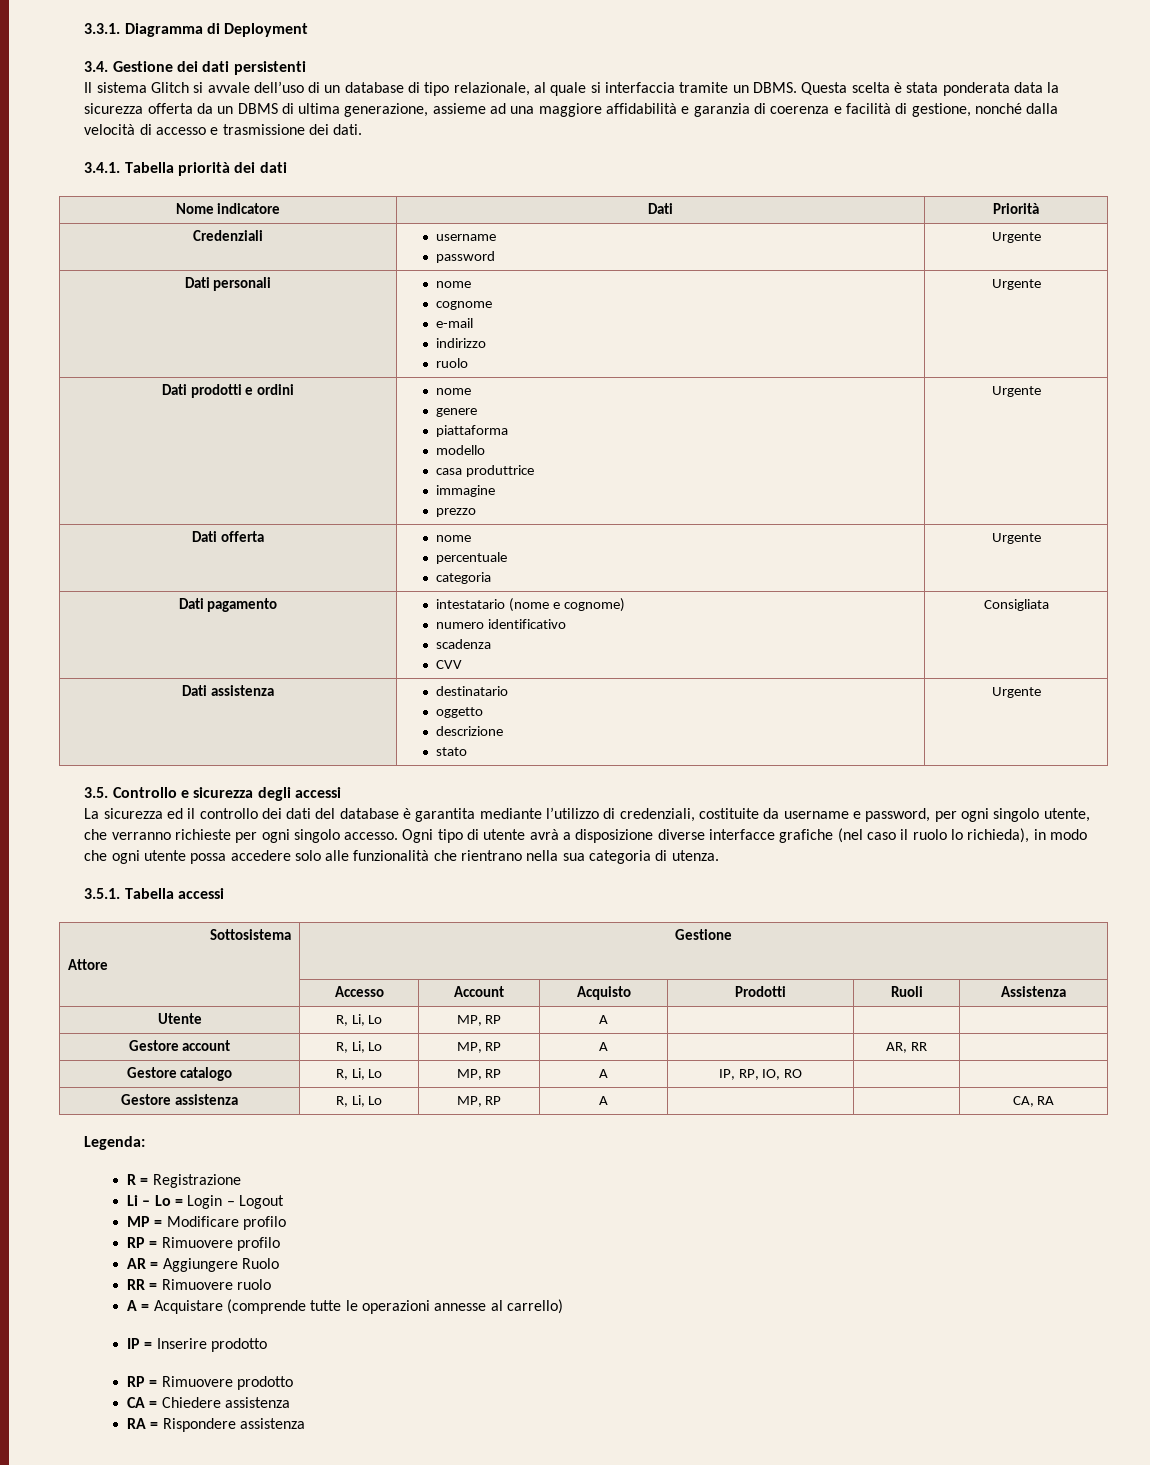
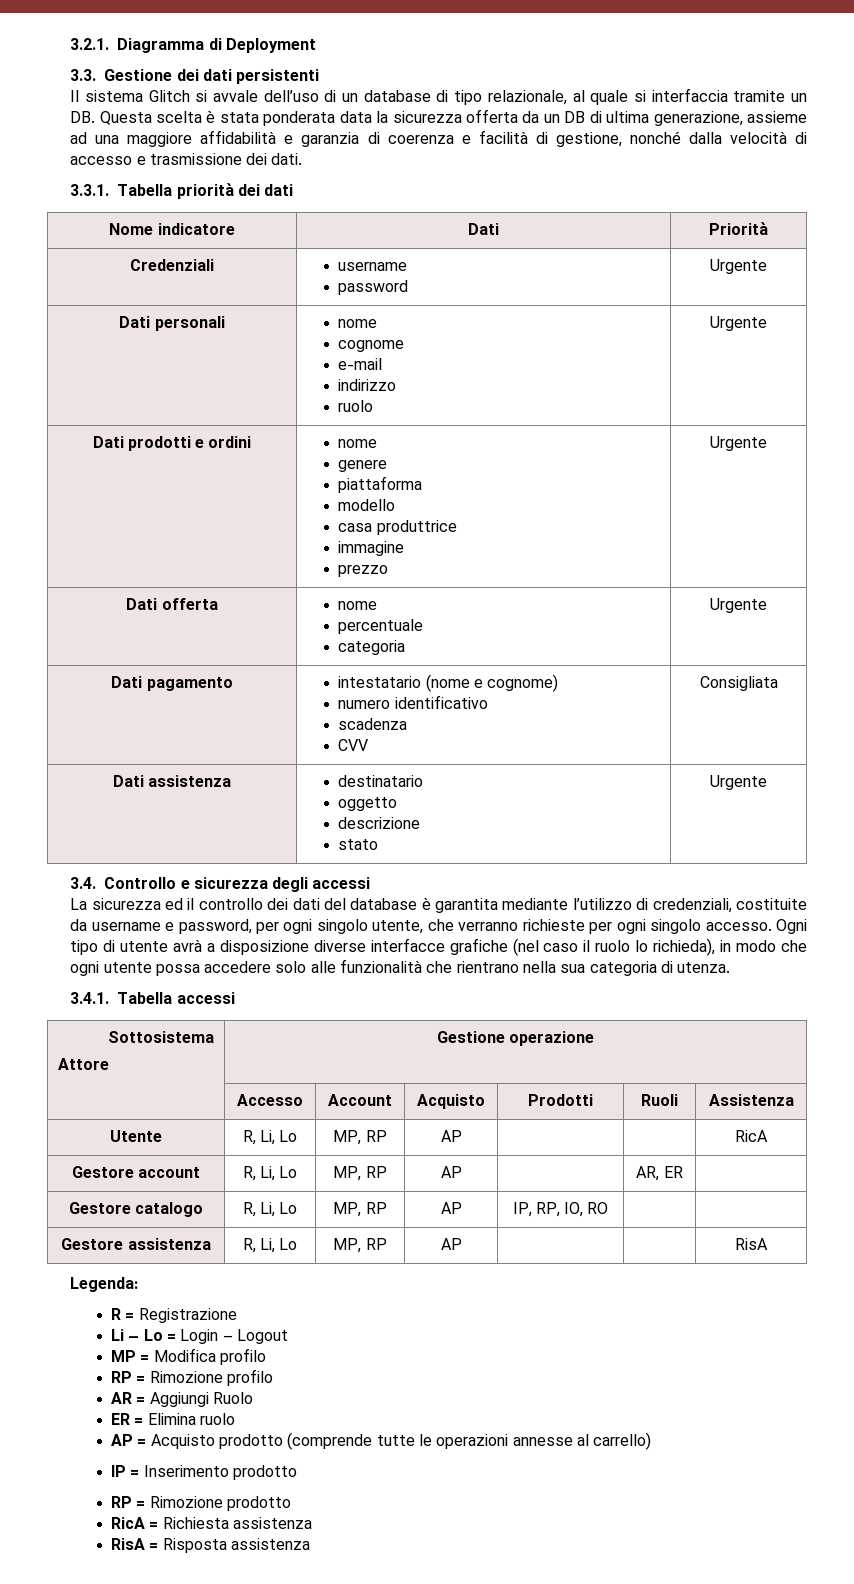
- 3.3.1. Diagramma di Deployment
+ 3.2.1. Diagramma di Deployment
- 3.4. Gestione dei dati persistenti
+ 3.3. Gestione dei dati persistenti
- Il sistema Glitch si avvale dell’uso di un database di tipo relazionale, al quale si interfaccia tramite un DBMS. Questa scelta è stata ponderata data la sicurezza offerta da un DBMS di ultima generazione, assieme ad una maggiore affidabilità e garanzia di coerenza e facilità di gestione, nonché dalla velocità di accesso e trasmissione dei dati.
+ Il sistema Glitch si avvale dell’uso di un database di tipo relazionale, al quale si interfaccia tramite un DB. Questa scelta è stata ponderata data la sicurezza offerta da un DB di ultima generazione, assieme ad una maggiore affidabilità e garanzia di coerenza e facilità di gestione, nonché dalla velocità di accesso e trasmissione dei dati.
- 3.4.1. Tabella priorità dei dati
+ 3.3.1. Tabella priorità dei dati
- 3.5. Controllo e sicurezza degli accessi
+ 3.4. Controllo e sicurezza degli accessi
- 3.5.1. Tabella accessi
+ 3.4.1. Tabella accessi
  Sottosistema
- Attore | Gestione
+ Attore | Gestione operazione
- Utente | R, Li, Lo | MP, RP | A | | |
+ Utente | R, Li, Lo | MP, RP | AP | | | RicA
- Gestore account | R, Li, Lo | MP, RP | A | | AR, RR |
+ Gestore account | R, Li, Lo | MP, RP | AP | | AR, ER |
- Gestore catalogo | R, Li, Lo | MP, RP | A | IP, RP, IO, RO | |
+ Gestore catalogo | R, Li, Lo | MP, RP | AP | IP, RP, IO, RO | |
- Gestore assistenza | R, Li, Lo | MP, RP | A | | | CA, RA
+ Gestore assistenza | R, Li, Lo | MP, RP | AP | | | RisA
- MP = Modificare profilo
+ MP = Modifica profilo
- RP = Rimuovere profilo
+ RP = Rimozione profilo
- AR = Aggiungere Ruolo
+ AR = Aggiungi Ruolo
- RR = Rimuovere ruolo
- A = Acquistare (comprende tutte le operazioni annesse al carrello)
+ ER = Elimina ruolo
+ AP = Acquisto prodotto (comprende tutte le operazioni annesse al carrello)
- IP = Inserire prodotto
+ IP = Inserimento prodotto
- RP = Rimuovere prodotto
- CA = Chiedere assistenza
- RA = Rispondere assistenza
+ RP = Rimozione prodotto
+ RicA = Richiesta assistenza
+ RisA = Risposta assistenza

